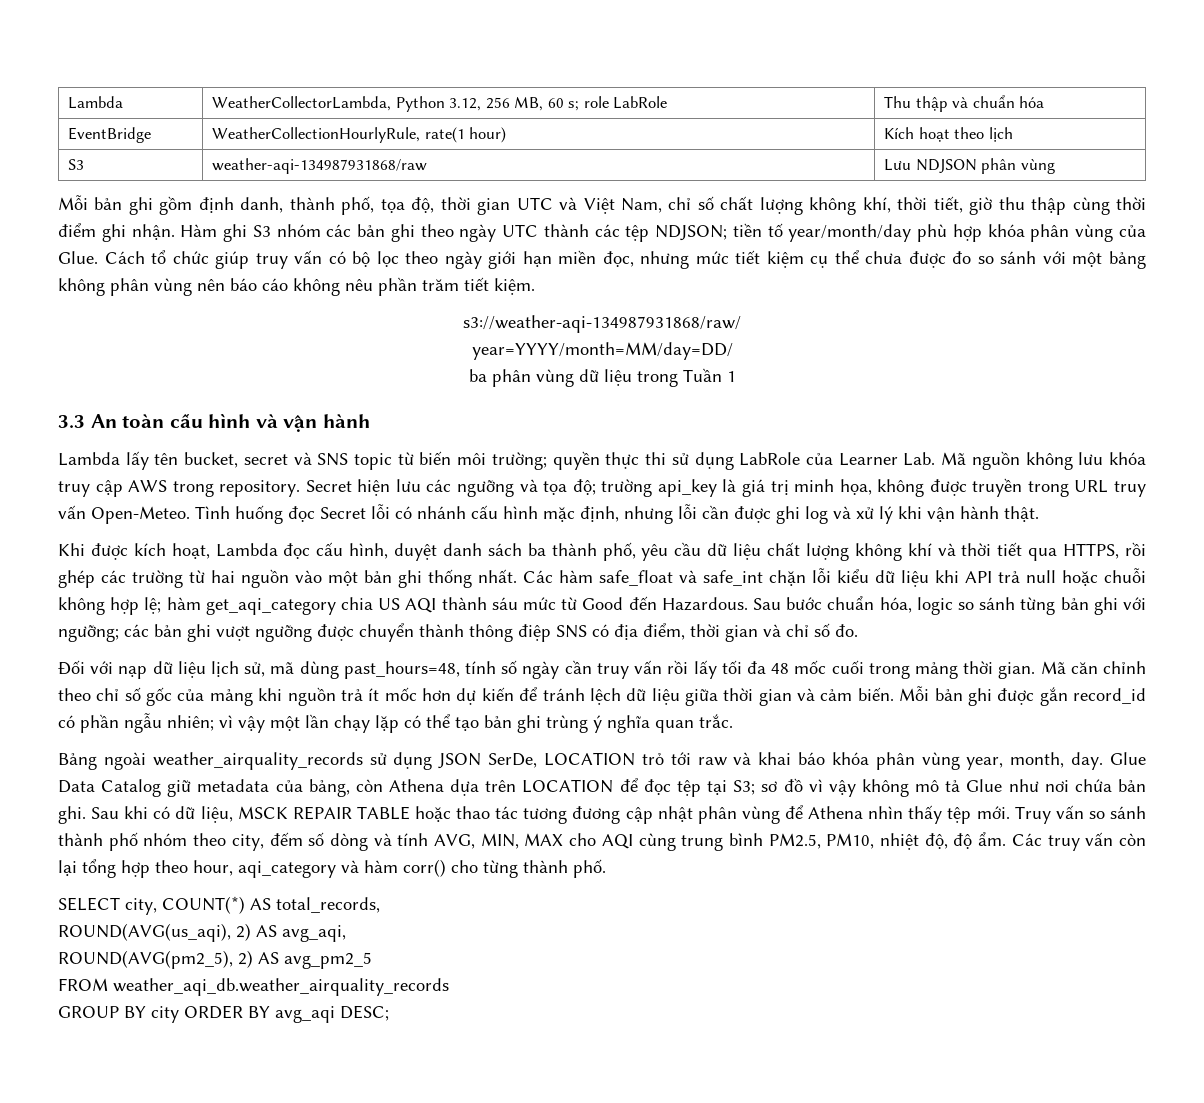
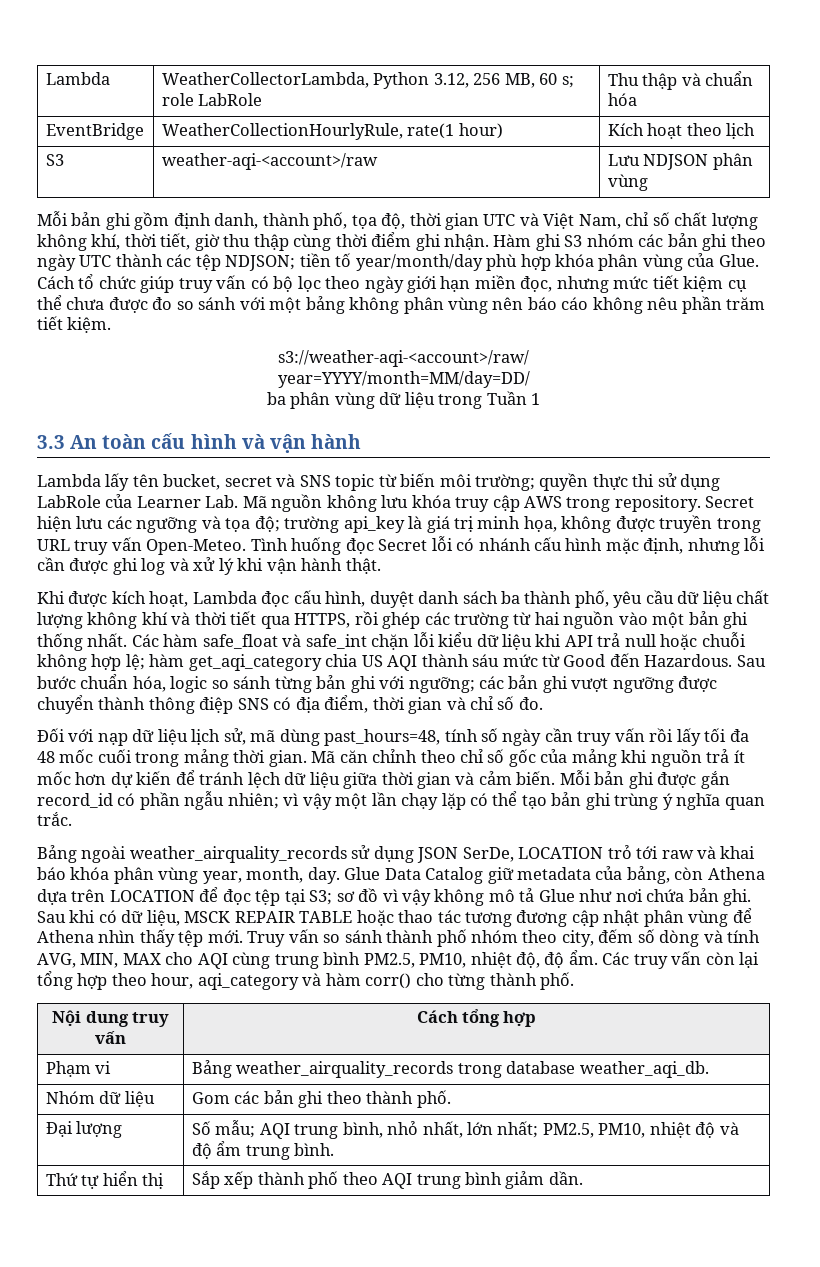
- S3 | weather-aqi-134987931868/raw | Lưu NDJSON phân vùng
+ S3 | weather-aqi-<account>/raw | Lưu NDJSON phân vùng
- s3://weather-aqi-134987931868/raw/
+ s3://weather-aqi-<account>/raw/
- SELECT city, COUNT(*) AS total_records,
- ROUND(AVG(us_aqi), 2) AS avg_aqi,
- ROUND(AVG(pm2_5), 2) AS avg_pm2_5
- FROM weather_aqi_db.weather_airquality_records
- GROUP BY city ORDER BY avg_aqi DESC;
+ Nội dung truy vấn | Cách tổng hợp
+ Phạm vi | Bảng weather_airquality_records trong database weather_aqi_db.
+ Nhóm dữ liệu | Gom các bản ghi theo thành phố.
+ Đại lượng | Số mẫu; AQI trung bình, nhỏ nhất, lớn nhất; PM2.5, PM10, nhiệt độ và độ ẩm trung bình.
+ Thứ tự hiển thị | Sắp xếp thành phố theo AQI trung bình giảm dần.

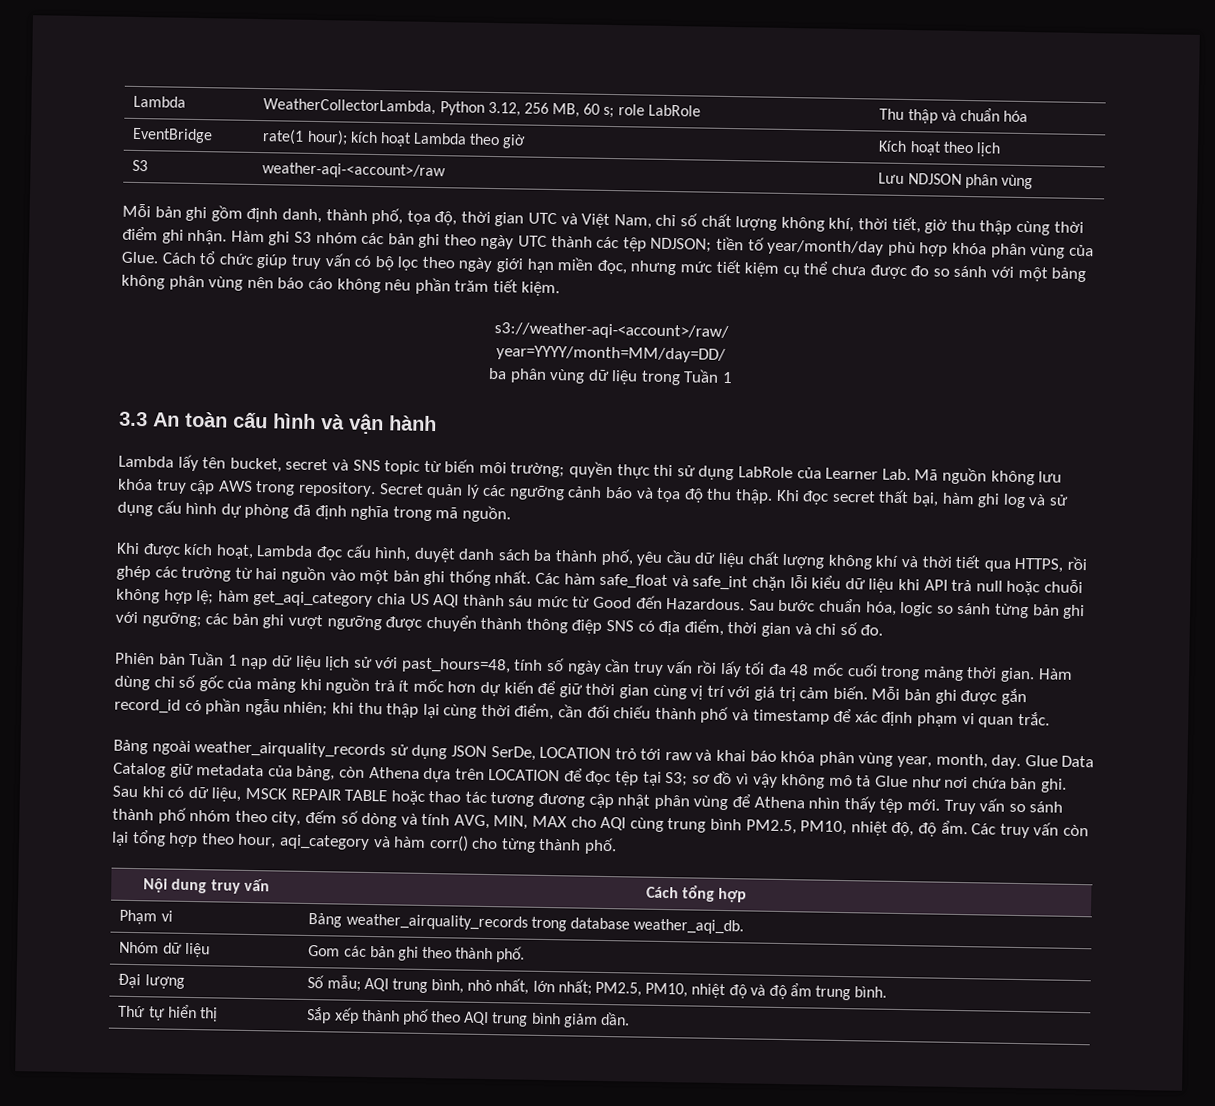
- EventBridge | WeatherCollectionHourlyRule, rate(1 hour) | Kích hoạt theo lịch
+ EventBridge | rate(1 hour); kích hoạt Lambda theo giờ | Kích hoạt theo lịch
- Secret hiện lưu các ngưỡng và tọa độ; trường api_key là giá trị minh họa, không được truyền trong URL truy vấn Open-Meteo. Tình huống đọc Secret lỗi có nhánh cấu hình mặc định, nhưng lỗi cần được ghi log và xử lý khi vận hành thật.
+ Secret quản lý các ngưỡng cảnh báo và tọa độ thu thập. Khi đọc secret thất bại, hàm ghi log và sử dụng cấu hình dự phòng đã định nghĩa trong mã nguồn.
- Đối với nạp dữ liệu lịch sử, mã dùng past_hours=48, tính số ngày cần truy vấn rồi lấy tối đa 48 mốc cuối trong mảng thời gian.
+ Phiên bản Tuần 1 nạp dữ liệu lịch sử với past_hours=48, tính số ngày cần truy vấn rồi lấy tối đa 48 mốc cuối trong mảng thời gian.
- Mã căn chỉnh theo chỉ số gốc của mảng khi nguồn trả ít mốc hơn dự kiến để tránh lệch dữ liệu giữa thời gian và cảm biến.
+ Hàm dùng chỉ số gốc của mảng khi nguồn trả ít mốc hơn dự kiến để giữ thời gian cùng vị trí với giá trị cảm biến.
- Mỗi bản ghi được gắn record_id có phần ngẫu nhiên; vì vậy một lần chạy lặp có thể tạo bản ghi trùng ý nghĩa quan trắc.
+ Mỗi bản ghi được gắn record_id có phần ngẫu nhiên; khi thu thập lại cùng thời điểm, cần đối chiếu thành phố và timestamp để xác định phạm vi quan trắc.

